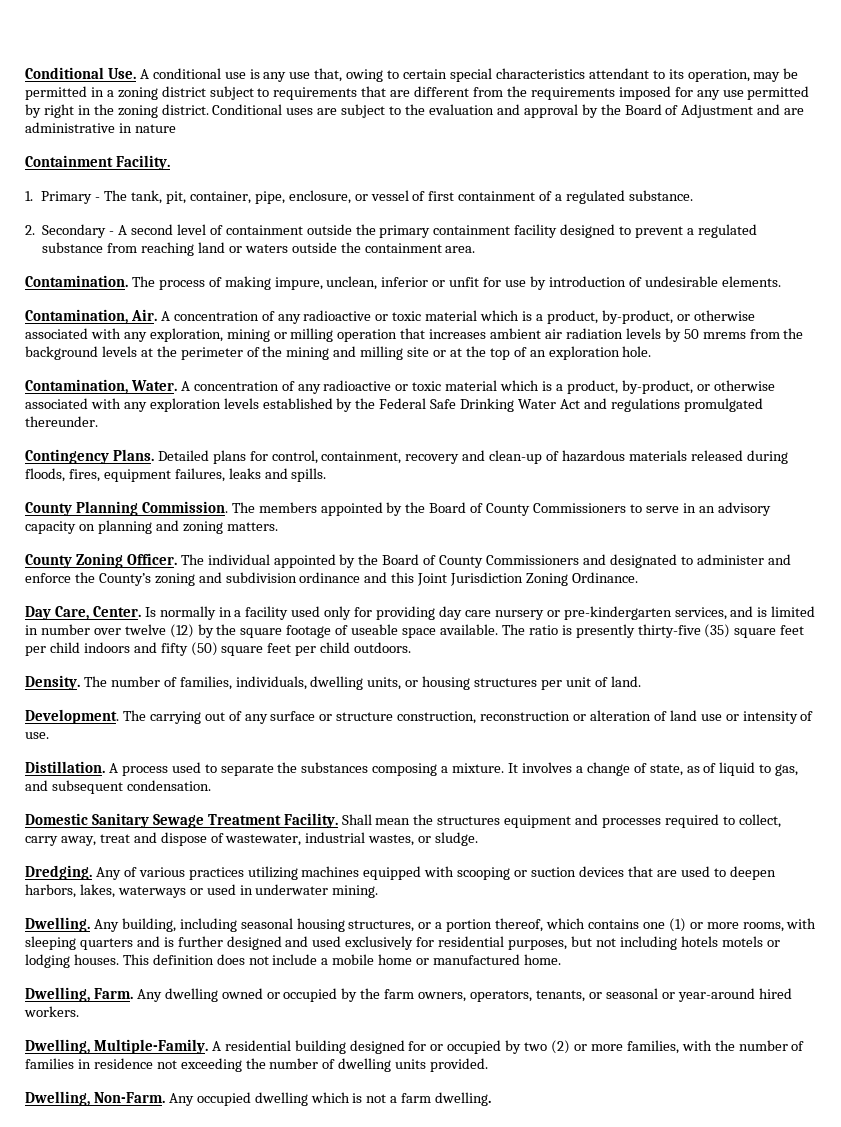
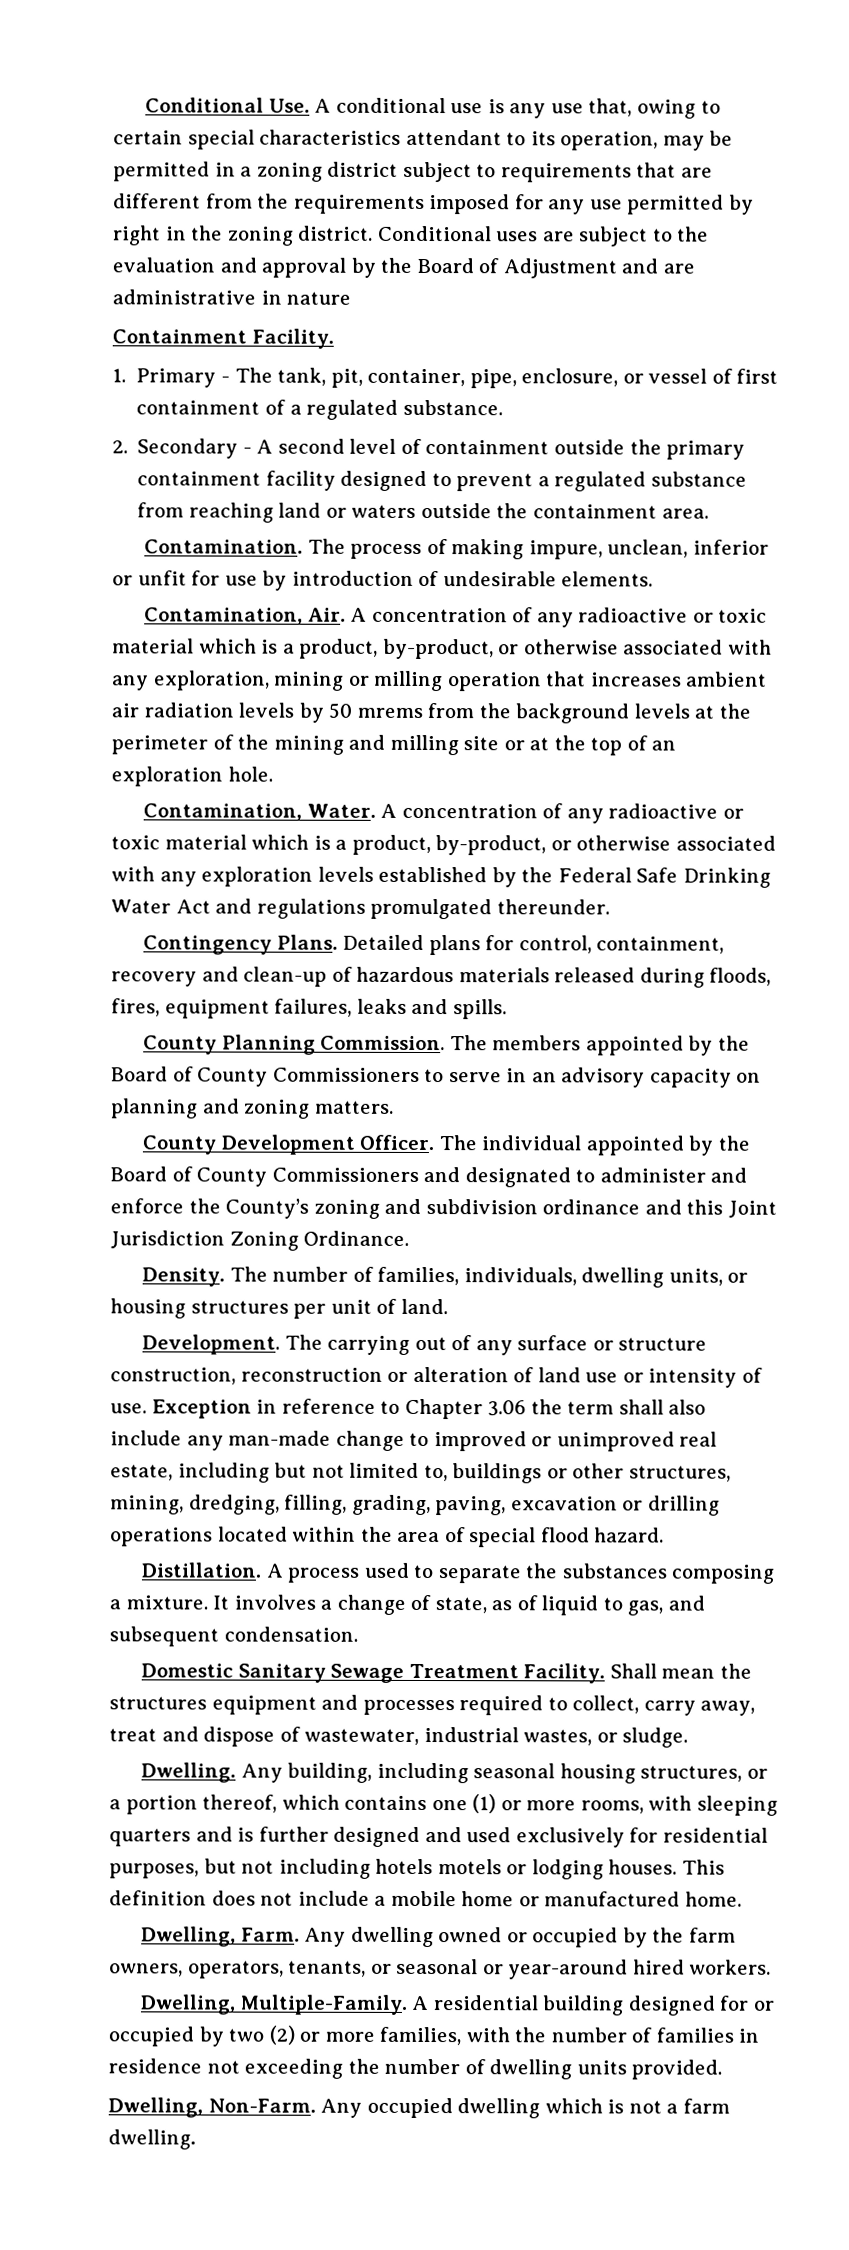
- County Zoning Officer.
+ County Development Officer.
- Day Care, Center. Is normally in a facility used only for providing day care nursery or pre-kindergarten services, and is limited in number over twelve (12) by the square footage of useable space available. The ratio is presently thirty-five (35) square feet per child indoors and fifty (50) square feet per child outdoors.
+ Exception in reference to Chapter 3.06 the term shall also include any man-made change to improved or unimproved real estate, including but not limited to, buildings or other structures, mining, dredging, filling, grading, paving, excavation or drilling operations located within the area of special flood hazard.
- Dredging. Any of various practices utilizing machines equipped with scooping or suction devices that are used to deepen harbors, lakes, waterways or used in underwater mining.

